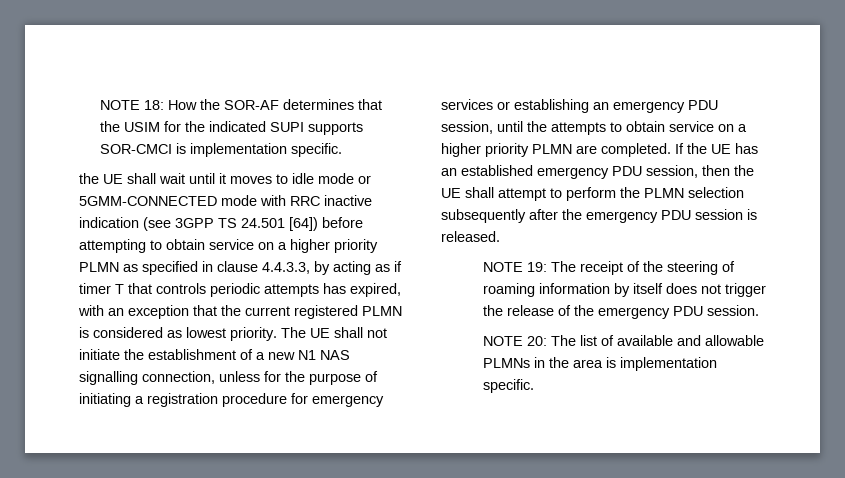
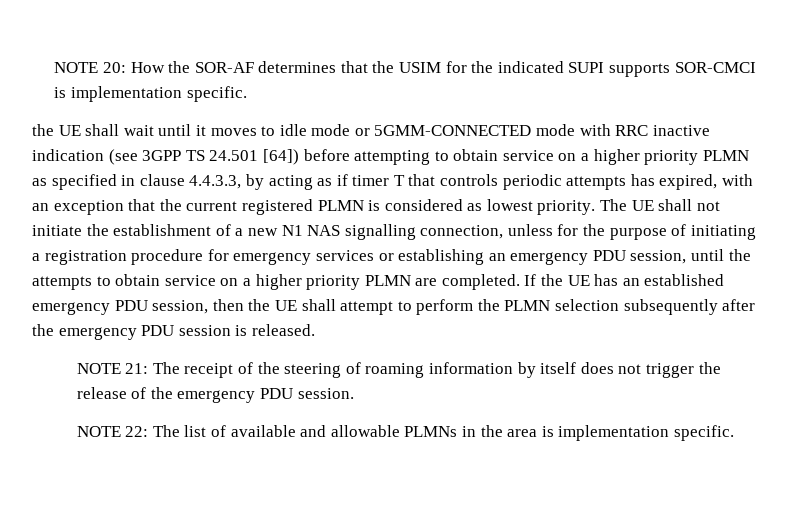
- NOTE 18: How the SOR-AF determines that the USIM for the indicated SUPI supports SOR-CMCI is implementation specific.
+ NOTE 20: How the SOR-AF determines that the USIM for the indicated SUPI supports SOR-CMCI is implementation specific.
- NOTE 19: The receipt of the steering of roaming information by itself does not trigger the release of the emergency PDU session.
+ NOTE 21: The receipt of the steering of roaming information by itself does not trigger the release of the emergency PDU session.
- NOTE 20: The list of available and allowable PLMNs in the area is implementation specific.
+ NOTE 22: The list of available and allowable PLMNs in the area is implementation specific.

